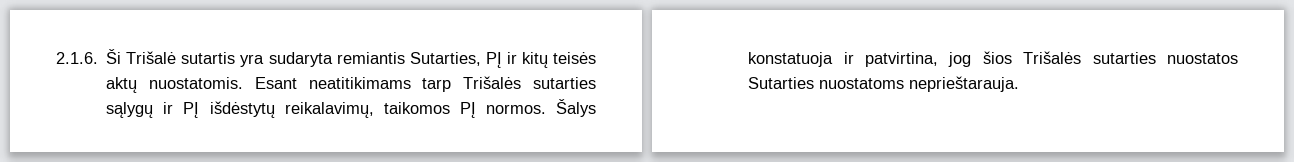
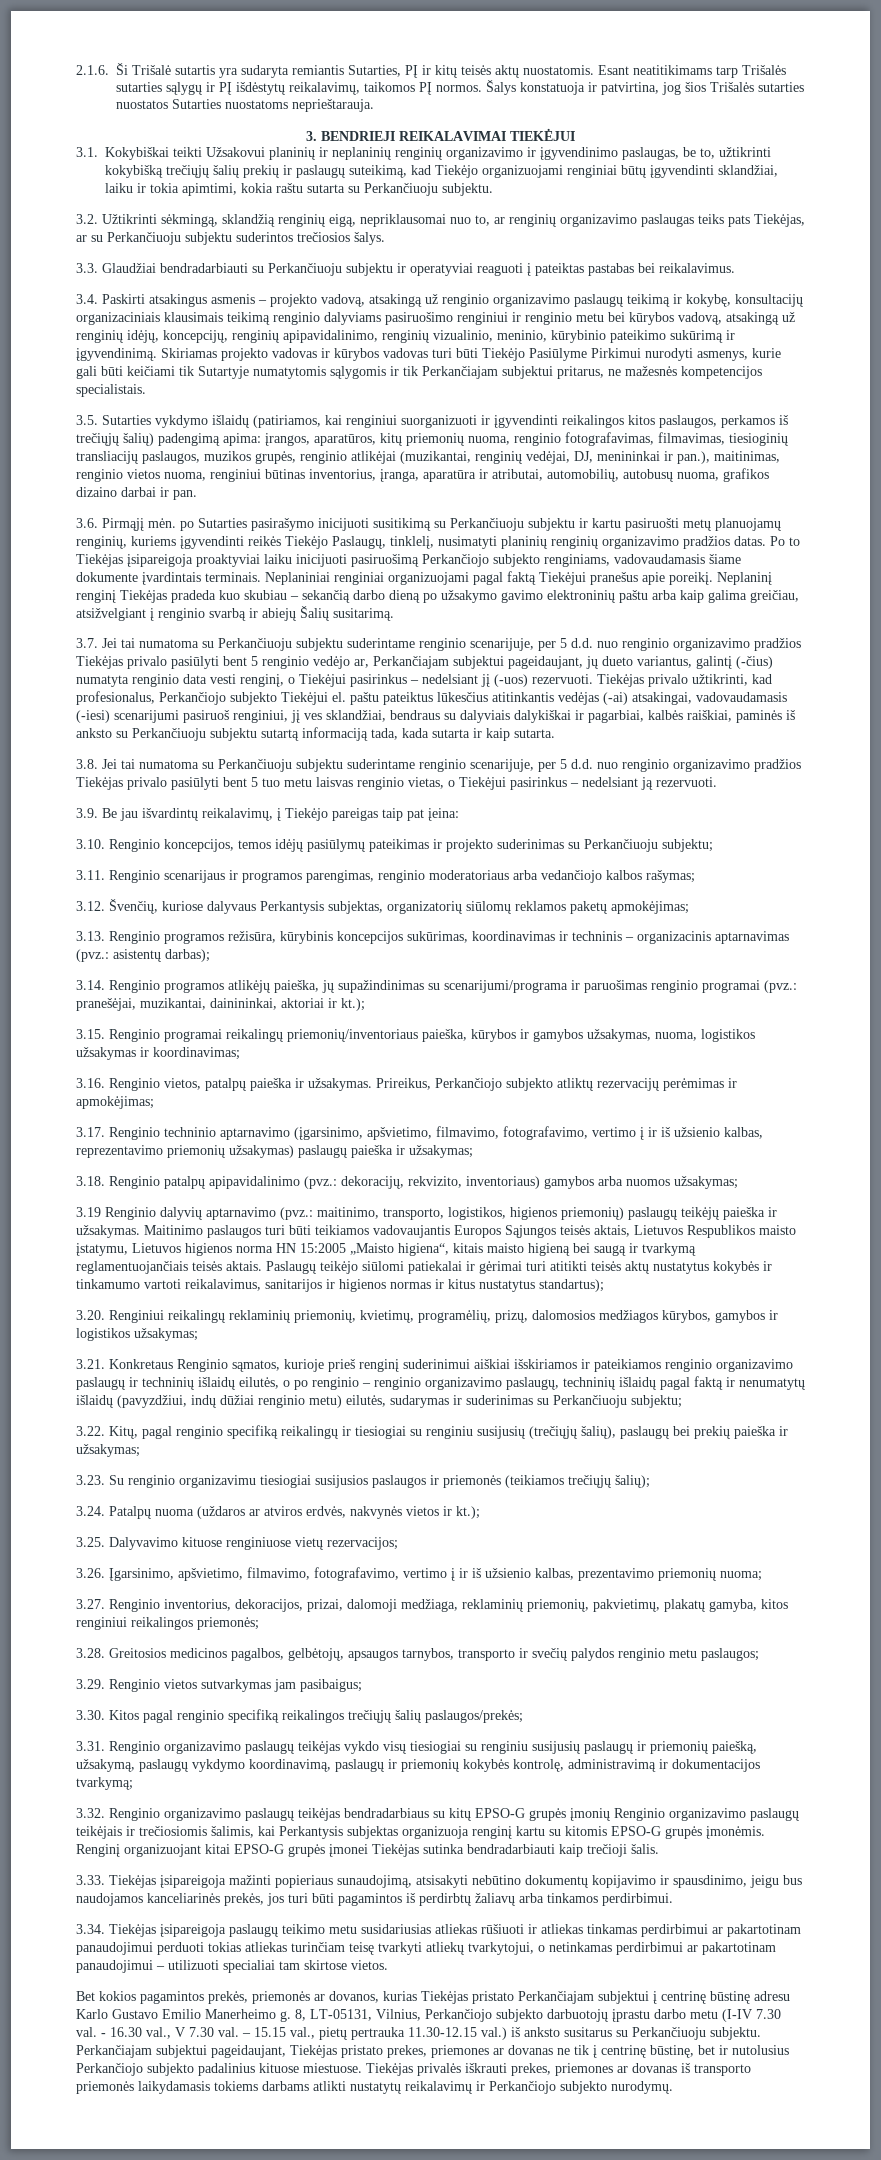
+ 3. BENDRIEJI REIKALAVIMAI TIEKĖJUI
+ 3.1. Kokybiškai teikti Užsakovui planinių ir neplaninių renginių organizavimo ir įgyvendinimo paslaugas, be to, užtikrinti kokybišką trečiųjų šalių prekių ir paslaugų suteikimą, kad Tiekėjo organizuojami renginiai būtų įgyvendinti sklandžiai, laiku ir tokia apimtimi, kokia raštu sutarta su Perkančiuoju subjektu.
+ 3.2. Užtikrinti sėkmingą, sklandžią renginių eigą, nepriklausomai nuo to, ar renginių organizavimo paslaugas teiks pats Tiekėjas, ar su Perkančiuoju subjektu suderintos trečiosios šalys.
+ 3.3. Glaudžiai bendradarbiauti su Perkančiuoju subjektu ir operatyviai reaguoti į pateiktas pastabas bei reikalavimus.
+ 3.4. Paskirti atsakingus asmenis – projekto vadovą, atsakingą už renginio organizavimo paslaugų teikimą ir kokybę, konsultacijų organizaciniais klausimais teikimą renginio dalyviams pasiruošimo renginiui ir renginio metu bei kūrybos vadovą, atsakingą už renginių idėjų, koncepcijų, renginių apipavidalinimo, renginių vizualinio, meninio, kūrybinio pateikimo sukūrimą ir įgyvendinimą. Skiriamas projekto vadovas ir kūrybos vadovas turi būti Tiekėjo Pasiūlyme Pirkimui nurodyti asmenys, kurie gali būti keičiami tik Sutartyje numatytomis sąlygomis ir tik Perkančiajam subjektui pritarus, ne mažesnės kompetencijos specialistais.
+ 3.5. Sutarties vykdymo išlaidų (patiriamos, kai renginiui suorganizuoti ir įgyvendinti reikalingos kitos paslaugos, perkamos iš trečiųjų šalių) padengimą apima: įrangos, aparatūros, kitų priemonių nuoma, renginio fotografavimas, filmavimas, tiesioginių transliacijų paslaugos, muzikos grupės, renginio atlikėjai (muzikantai, renginių vedėjai, DJ, menininkai ir pan.), maitinimas, renginio vietos nuoma, renginiui būtinas inventorius, įranga, aparatūra ir atributai, automobilių, autobusų nuoma, grafikos dizaino darbai ir pan.
+ 3.6. Pirmąjį mėn. po Sutarties pasirašymo inicijuoti susitikimą su Perkančiuoju subjektu ir kartu pasiruošti metų planuojamų renginių, kuriems įgyvendinti reikės Tiekėjo Paslaugų, tinklelį, nusimatyti planinių renginių organizavimo pradžios datas. Po to Tiekėjas įsipareigoja proaktyviai laiku inicijuoti pasiruošimą Perkančiojo subjekto renginiams, vadovaudamasis šiame dokumente įvardintais terminais. Neplaniniai renginiai organizuojami pagal faktą Tiekėjui pranešus apie poreikį. Neplaninį renginį Tiekėjas pradeda kuo skubiau – sekančią darbo dieną po užsakymo gavimo elektroninių paštu arba kaip galima greičiau, atsižvelgiant į renginio svarbą ir abiejų Šalių susitarimą.
+ 3.7. Jei tai numatoma su Perkančiuoju subjektu suderintame renginio scenarijuje, per 5 d.d. nuo renginio organizavimo pradžios Tiekėjas privalo pasiūlyti bent 5 renginio vedėjo ar, Perkančiajam subjektui pageidaujant, jų dueto variantus, galintį (-čius) numatyta renginio data vesti renginį, o Tiekėjui pasirinkus – nedelsiant jį (-uos) rezervuoti. Tiekėjas privalo užtikrinti, kad profesionalus, Perkančiojo subjekto Tiekėjui el. paštu pateiktus lūkesčius atitinkantis vedėjas (-ai) atsakingai, vadovaudamasis (-iesi) scenarijumi pasiruoš renginiui, jį ves sklandžiai, bendraus su dalyviais dalykiškai ir pagarbiai, kalbės raiškiai, paminės iš anksto su Perkančiuoju subjektu sutartą informaciją tada, kada sutarta ir kaip sutarta.
+ 3.8. Jei tai numatoma su Perkančiuoju subjektu suderintame renginio scenarijuje, per 5 d.d. nuo renginio organizavimo pradžios Tiekėjas privalo pasiūlyti bent 5 tuo metu laisvas renginio vietas, o Tiekėjui pasirinkus – nedelsiant ją rezervuoti.
+ 3.9. Be jau išvardintų reikalavimų, į Tiekėjo pareigas taip pat įeina:
+ 3.10. Renginio koncepcijos, temos idėjų pasiūlymų pateikimas ir projekto suderinimas su Perkančiuoju subjektu;
+ 3.11. Renginio scenarijaus ir programos parengimas, renginio moderatoriaus arba vedančiojo kalbos rašymas;
+ 3.12. Švenčių, kuriose dalyvaus Perkantysis subjektas, organizatorių siūlomų reklamos paketų apmokėjimas;
+ 3.13. Renginio programos režisūra, kūrybinis koncepcijos sukūrimas, koordinavimas ir techninis – organizacinis aptarnavimas (pvz.: asistentų darbas);
+ 3.14. Renginio programos atlikėjų paieška, jų supažindinimas su scenarijumi/programa ir paruošimas renginio programai (pvz.: pranešėjai, muzikantai, dainininkai, aktoriai ir kt.);
+ 3.15. Renginio programai reikalingų priemonių/inventoriaus paieška, kūrybos ir gamybos užsakymas, nuoma, logistikos užsakymas ir koordinavimas;
+ 3.16. Renginio vietos, patalpų paieška ir užsakymas. Prireikus, Perkančiojo subjekto atliktų rezervacijų perėmimas ir apmokėjimas;
+ 3.17. Renginio techninio aptarnavimo (įgarsinimo, apšvietimo, filmavimo, fotografavimo, vertimo į ir iš užsienio kalbas, reprezentavimo priemonių užsakymas) paslaugų paieška ir užsakymas;
+ 3.18. Renginio patalpų apipavidalinimo (pvz.: dekoracijų, rekvizito, inventoriaus) gamybos arba nuomos užsakymas;
+ 3.19 Renginio dalyvių aptarnavimo (pvz.: maitinimo, transporto, logistikos, higienos priemonių) paslaugų teikėjų paieška ir užsakymas. Maitinimo paslaugos turi būti teikiamos vadovaujantis Europos Sąjungos teisės aktais, Lietuvos Respublikos maisto įstatymu, Lietuvos higienos norma HN 15:2005 „Maisto higiena“, kitais maisto higieną bei saugą ir tvarkymą reglamentuojančiais teisės aktais. Paslaugų teikėjo siūlomi patiekalai ir gėrimai turi atitikti teisės aktų nustatytus kokybės ir tinkamumo vartoti reikalavimus, sanitarijos ir higienos normas ir kitus nustatytus standartus);
+ 3.20. Renginiui reikalingų reklaminių priemonių, kvietimų, programėlių, prizų, dalomosios medžiagos kūrybos, gamybos ir logistikos užsakymas;
+ 3.21. Konkretaus Renginio sąmatos, kurioje prieš renginį suderinimui aiškiai išskiriamos ir pateikiamos renginio organizavimo paslaugų ir techninių išlaidų eilutės, o po renginio – renginio organizavimo paslaugų, techninių išlaidų pagal faktą ir nenumatytų išlaidų (pavyzdžiui, indų dūžiai renginio metu) eilutės, sudarymas ir suderinimas su Perkančiuoju subjektu;
+ 3.22. Kitų, pagal renginio specifiką reikalingų ir tiesiogiai su renginiu susijusių (trečiųjų šalių), paslaugų bei prekių paieška ir užsakymas;
+ 3.23. Su renginio organizavimu tiesiogiai susijusios paslaugos ir priemonės (teikiamos trečiųjų šalių);
+ 3.24. Patalpų nuoma (uždaros ar atviros erdvės, nakvynės vietos ir kt.);
+ 3.25. Dalyvavimo kituose renginiuose vietų rezervacijos;
+ 3.26. Įgarsinimo, apšvietimo, filmavimo, fotografavimo, vertimo į ir iš užsienio kalbas, prezentavimo priemonių nuoma;
+ 3.27. Renginio inventorius, dekoracijos, prizai, dalomoji medžiaga, reklaminių priemonių, pakvietimų, plakatų gamyba, kitos renginiui reikalingos priemonės;
+ 3.28. Greitosios medicinos pagalbos, gelbėtojų, apsaugos tarnybos, transporto ir svečių palydos renginio metu paslaugos;
+ 3.29. Renginio vietos sutvarkymas jam pasibaigus;
+ 3.30. Kitos pagal renginio specifiką reikalingos trečiųjų šalių paslaugos/prekės;
+ 3.31. Renginio organizavimo paslaugų teikėjas vykdo visų tiesiogiai su renginiu susijusių paslaugų ir priemonių paiešką, užsakymą, paslaugų vykdymo koordinavimą, paslaugų ir priemonių kokybės kontrolę, administravimą ir dokumentacijos tvarkymą;
+ 3.32. Renginio organizavimo paslaugų teikėjas bendradarbiaus su kitų EPSO-G grupės įmonių Renginio organizavimo paslaugų teikėjais ir trečiosiomis šalimis, kai Perkantysis subjektas organizuoja renginį kartu su kitomis EPSO-G grupės įmonėmis. Renginį organizuojant kitai EPSO-G grupės įmonei Tiekėjas sutinka bendradarbiauti kaip trečioji šalis.
+ 3.33. Tiekėjas įsipareigoja mažinti popieriaus sunaudojimą, atsisakyti nebūtino dokumentų kopijavimo ir spausdinimo, jeigu bus naudojamos kanceliarinės prekės, jos turi būti pagamintos iš perdirbtų žaliavų arba tinkamos perdirbimui.
+ 3.34. Tiekėjas įsipareigoja paslaugų teikimo metu susidariusias atliekas rūšiuoti ir atliekas tinkamas perdirbimui ar pakartotinam panaudojimui perduoti tokias atliekas turinčiam teisę tvarkyti atliekų tvarkytojui, o netinkamas perdirbimui ar pakartotinam panaudojimui – utilizuoti specialiai tam skirtose vietos.
+ Bet kokios pagamintos prekės, priemonės ar dovanos, kurias Tiekėjas pristato Perkančiajam subjektui į centrinę būstinę adresu Karlo Gustavo Emilio Manerheimo g. 8, LT-05131, Vilnius, Perkančiojo subjekto darbuotojų įprastu darbo metu (I-IV 7.30 val. - 16.30 val., V 7.30 val. – 15.15 val., pietų pertrauka 11.30-12.15 val.) iš anksto susitarus su Perkančiuoju subjektu. Perkančiajam subjektui pageidaujant, Tiekėjas pristato prekes, priemones ar dovanas ne tik į centrinę būstinę, bet ir nutolusius Perkančiojo subjekto padalinius kituose miestuose. Tiekėjas privalės iškrauti prekes, priemones ar dovanas iš transporto priemonės laikydamasis tokiems darbams atlikti nustatytų reikalavimų ir Perkančiojo subjekto nurodymų.

